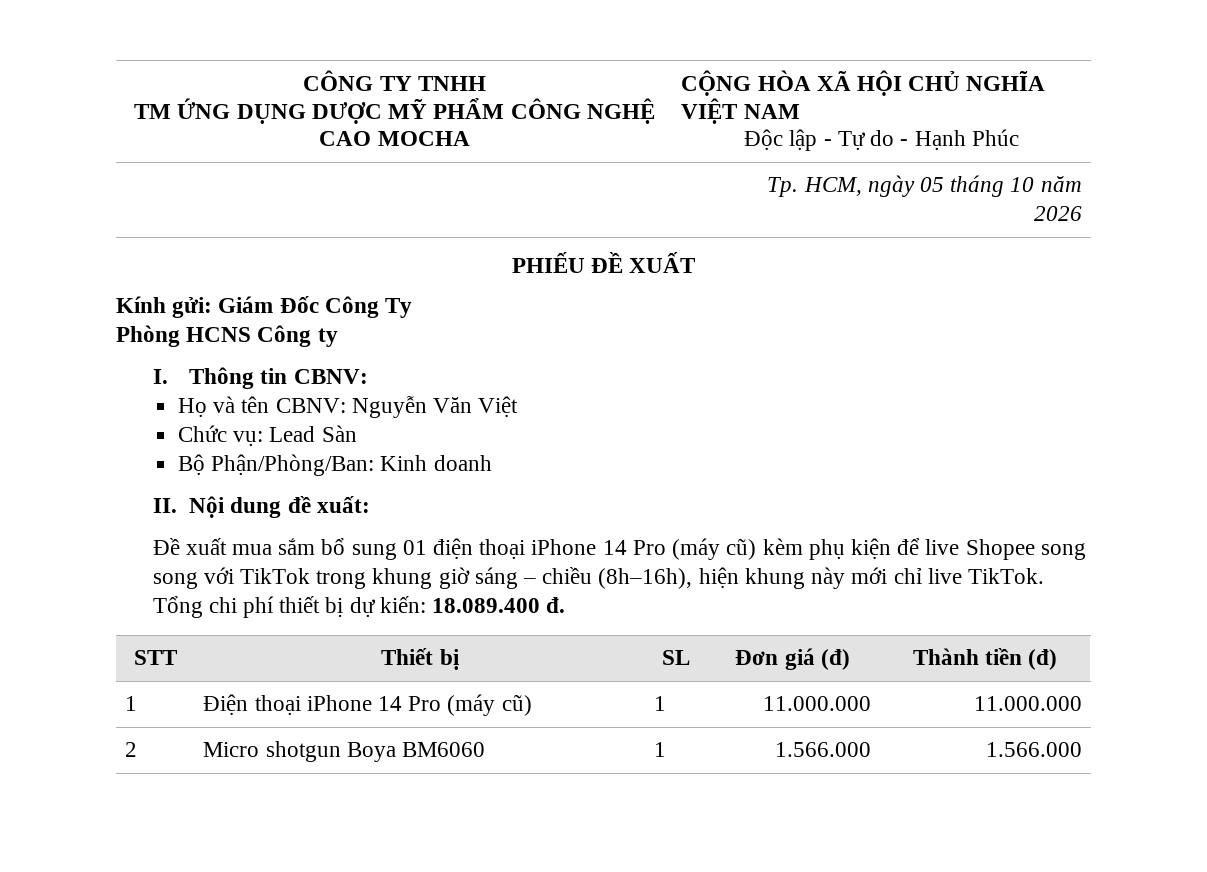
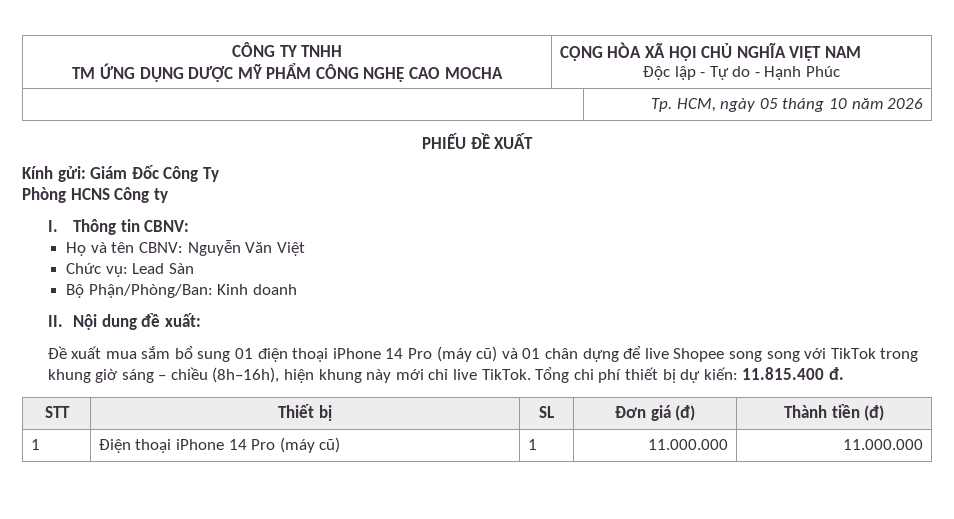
- Đề xuất mua sắm bổ sung 01 điện thoại iPhone 14 Pro (máy cũ) kèm phụ kiện để live Shopee song song với TikTok trong khung giờ sáng – chiều (8h–16h), hiện khung này mới chỉ live TikTok.
+ Đề xuất mua sắm bổ sung 01 điện thoại iPhone 14 Pro (máy cũ) và 01 chân dựng để live Shopee song song với TikTok trong khung giờ sáng – chiều (8h–16h), hiện khung này mới chỉ live TikTok.
- Tổng chi phí thiết bị dự kiến: 18.089.400 đ.
+ Tổng chi phí thiết bị dự kiến: 11.815.400 đ.
- 2 | Micro shotgun Boya BM6060 | 1 | 1.566.000 | 1.566.000

